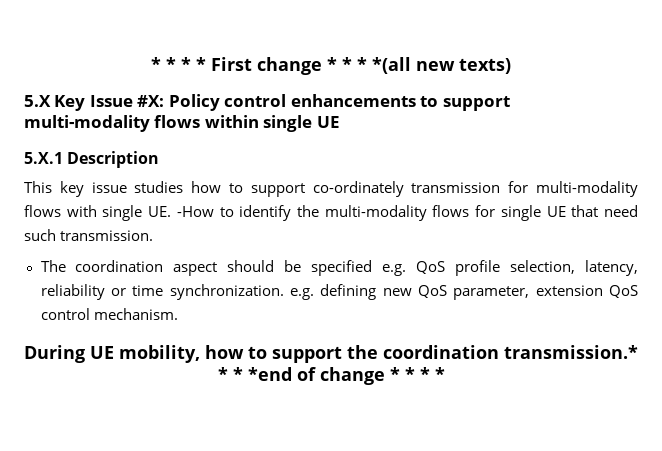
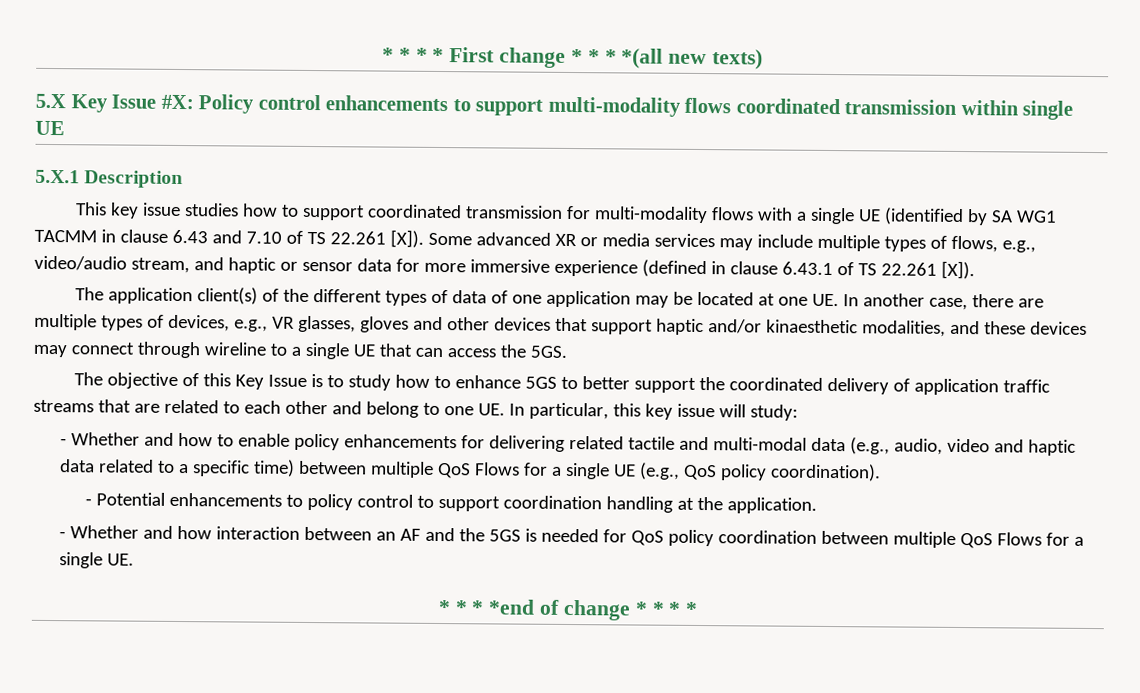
- 5.X Key Issue #X: Policy control enhancements to support multi-modality flows within single UE
+ 5.X Key Issue #X: Policy control enhancements to support multi-modality flows coordinated transmission within single UE
- This key issue studies how to support co-ordinately transmission for multi-modality flows with single UE. -How to identify the multi-modality flows for single UE that need such transmission.
- The coordination aspect should be specified e.g. QoS profile selection, latency, reliability or time synchronization. e.g. defining new QoS parameter, extension QoS control mechanism.
- During UE mobility, how to support the coordination transmission.* * * *end of change * * * *
+ This key issue studies how to support coordinated transmission for multi-modality flows with a single UE (identified by SA WG1 TACMM in clause 6.43 and 7.10 of TS 22.261 [X]). Some advanced XR or media services may include multiple types of flows, e.g., video/audio stream, and haptic or sensor data for more immersive experience (defined in clause 6.43.1 of TS 22.261 [X]).
+ The application client(s) of the different types of data of one application may be located at one UE. In another case, there are multiple types of devices, e.g., VR glasses, gloves and other devices that support haptic and/or kinaesthetic modalities, and these devices may connect through wireline to a single UE that can access the 5GS.
+ The objective of this Key Issue is to study how to enhance 5GS to better support the coordinated delivery of application traffic streams that are related to each other and belong to one UE. In particular, this key issue will study:
+ - Whether and how to enable policy enhancements for delivering related tactile and multi-modal data (e.g., audio, video and haptic data related to a specific time) between multiple QoS Flows for a single UE (e.g., QoS policy coordination).
+ - Potential enhancements to policy control to support coordination handling at the application.
+ - Whether and how interaction between an AF and the 5GS is needed for QoS policy coordination between multiple QoS Flows for a single UE.
+ * * * *end of change * * * *

